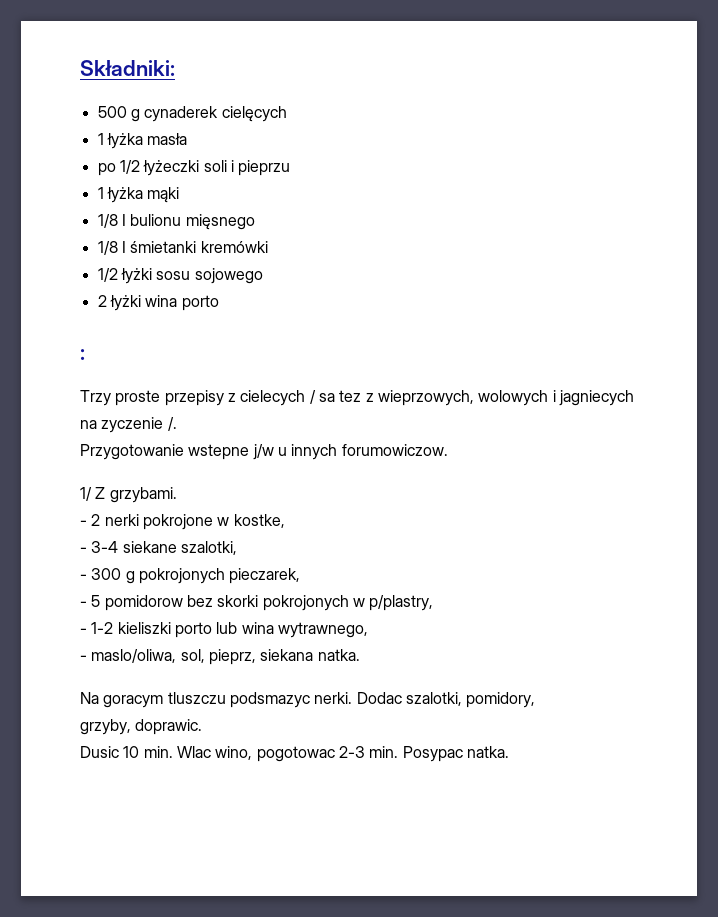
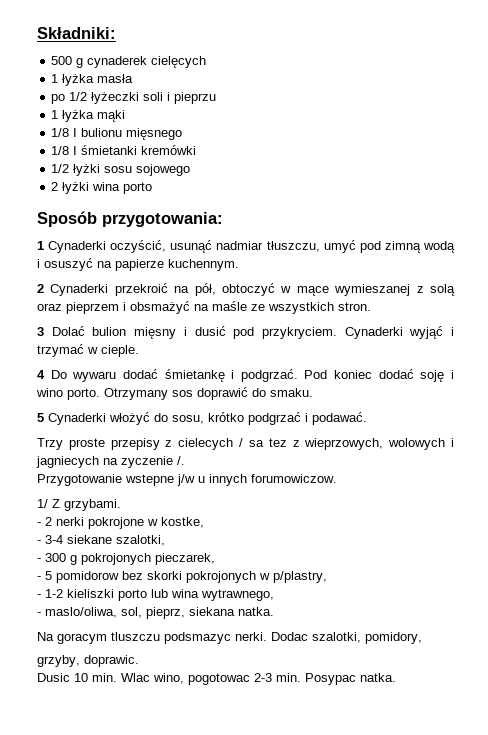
- :
+ Sposób przygotowania:
+ 1 Cynaderki oczyścić, usunąć nadmiar tłuszczu, umyć pod zimną wodą i osuszyć na papierze kuchennym.
+ 2 Cynaderki przekroić na pół, obtoczyć w mące wymieszanej z solą oraz pieprzem i obsmażyć na maśle ze wszystkich stron.
+ 3 Dolać bulion mięsny i dusić pod przykryciem. Cynaderki wyjąć i trzymać w cieple.
+ 4 Do wywaru dodać śmietankę i podgrzać. Pod koniec dodać soję i wino porto. Otrzymany sos doprawić do smaku.
+ 5 Cynaderki włożyć do sosu, krótko podgrzać i podawać.

